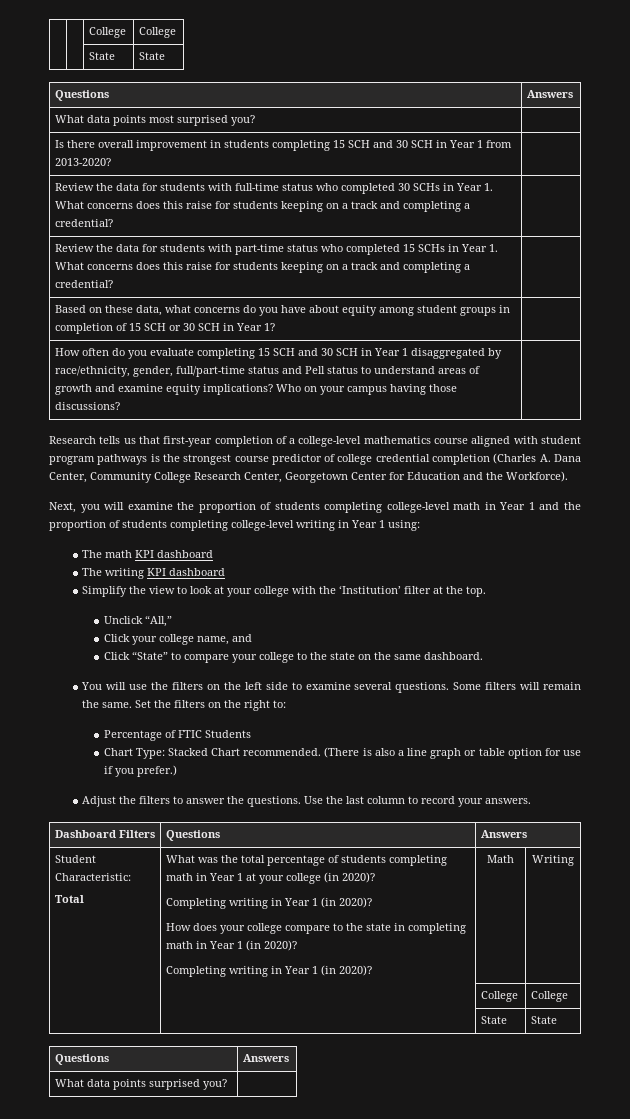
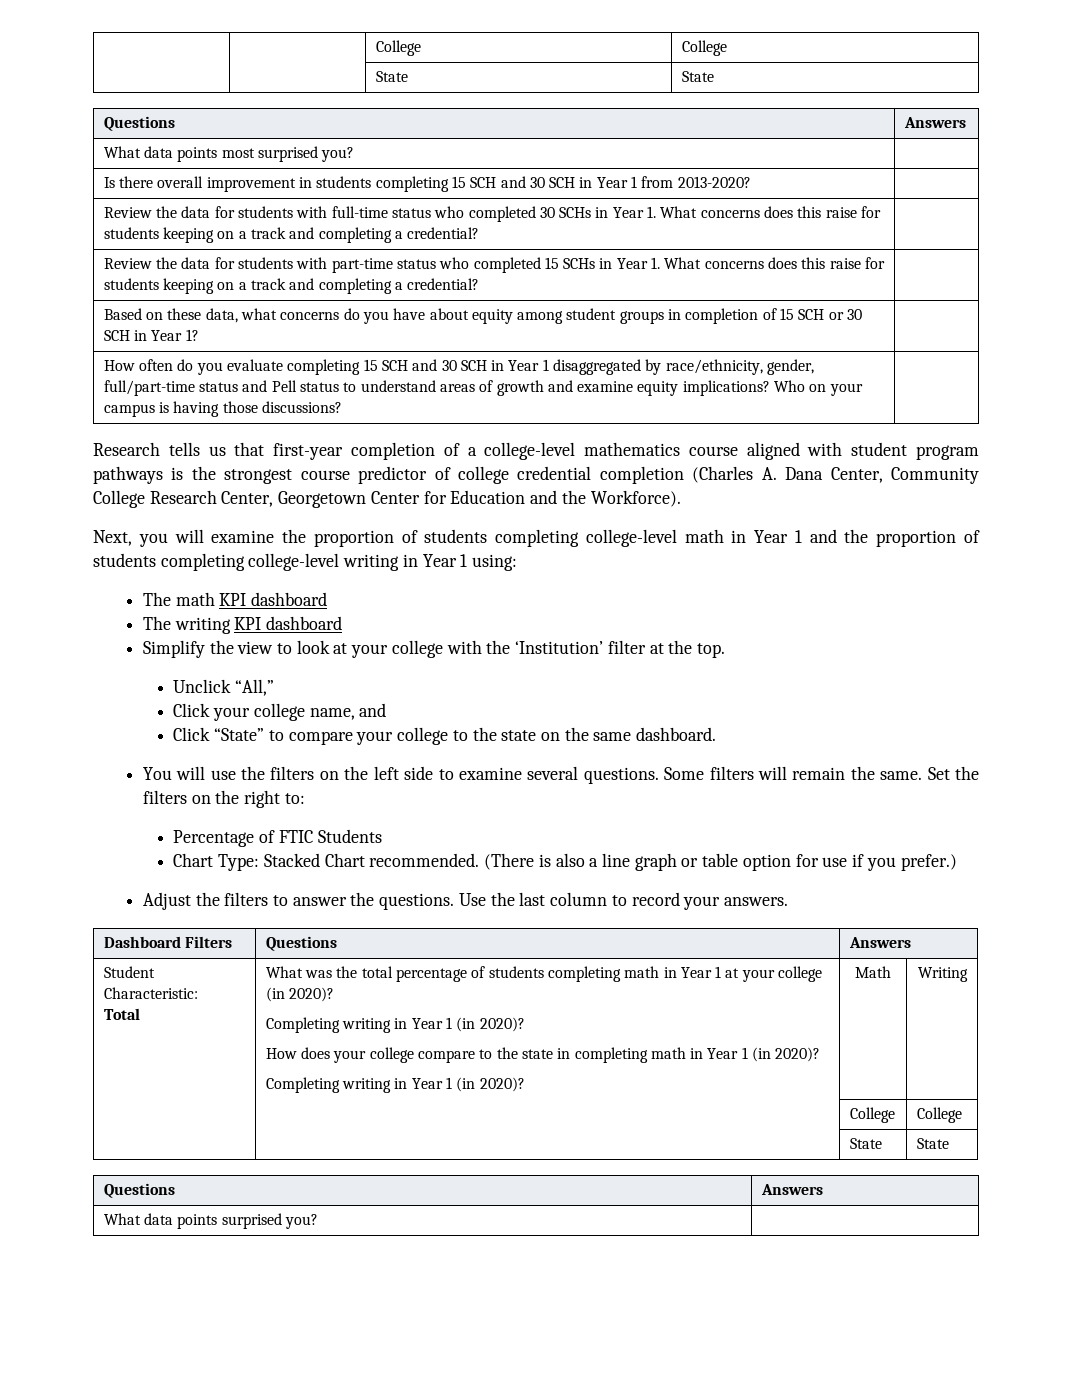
- How often do you evaluate completing 15 SCH and 30 SCH in Year 1 disaggregated by race/ethnicity, gender, full/part-time status and Pell status to understand areas of growth and examine equity implications? Who on your campus having those discussions? |
+ How often do you evaluate completing 15 SCH and 30 SCH in Year 1 disaggregated by race/ethnicity, gender, full/part-time status and Pell status to understand areas of growth and examine equity implications? Who on your campus is having those discussions? |

